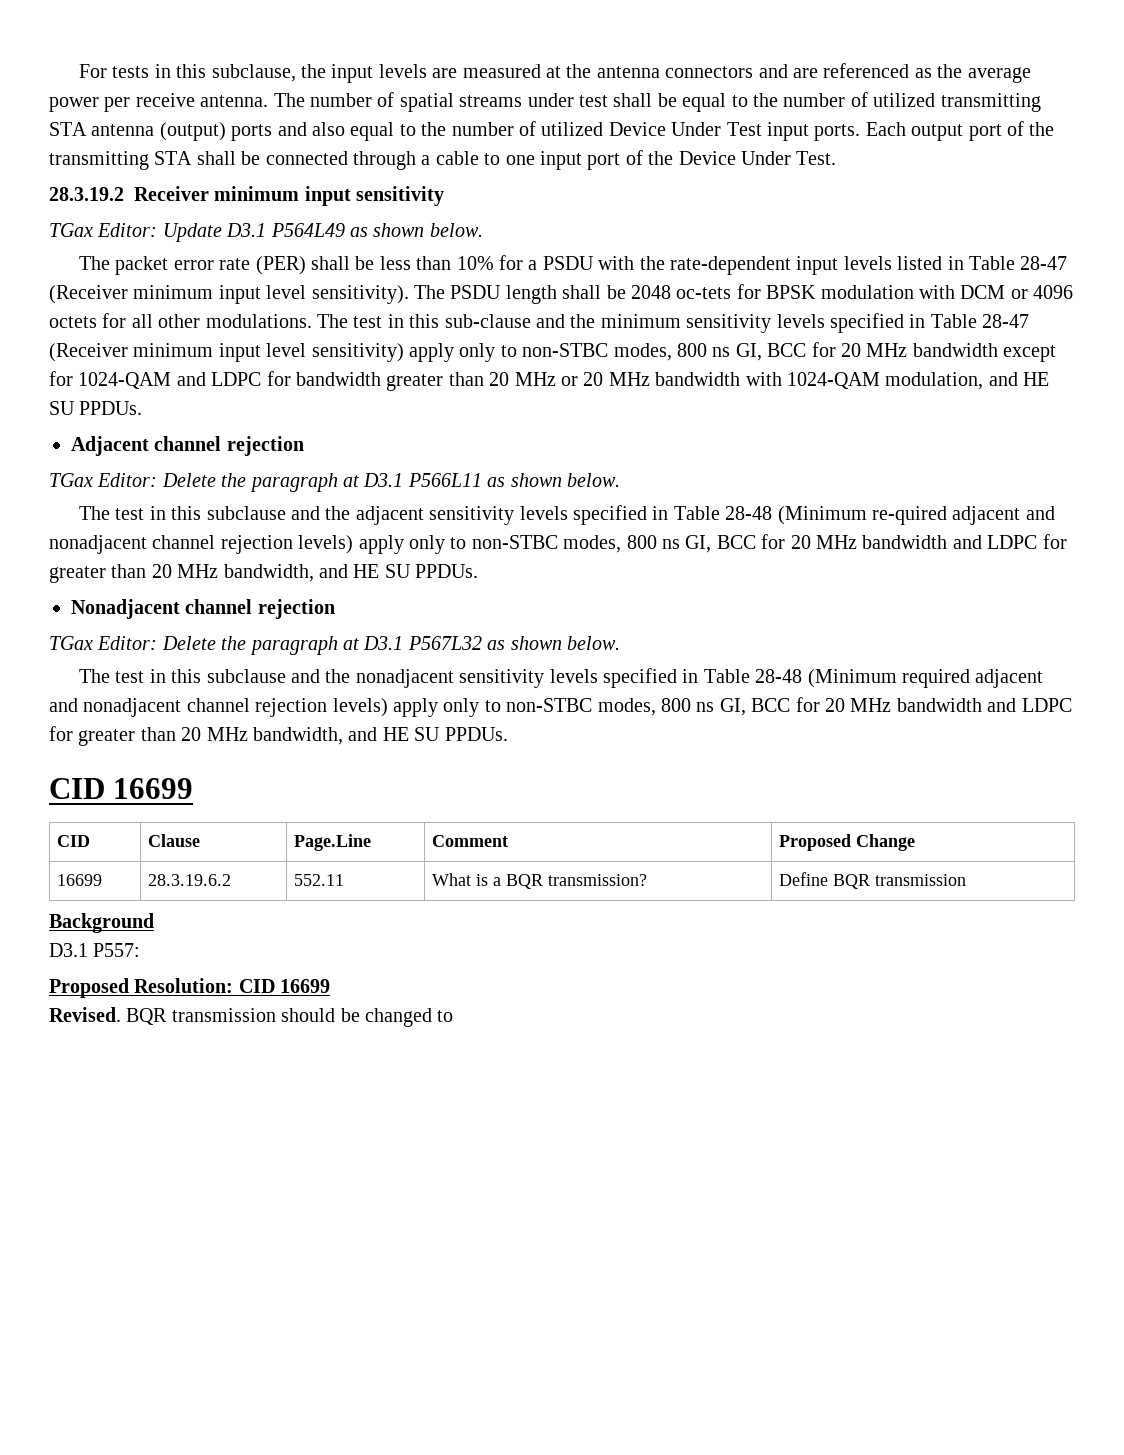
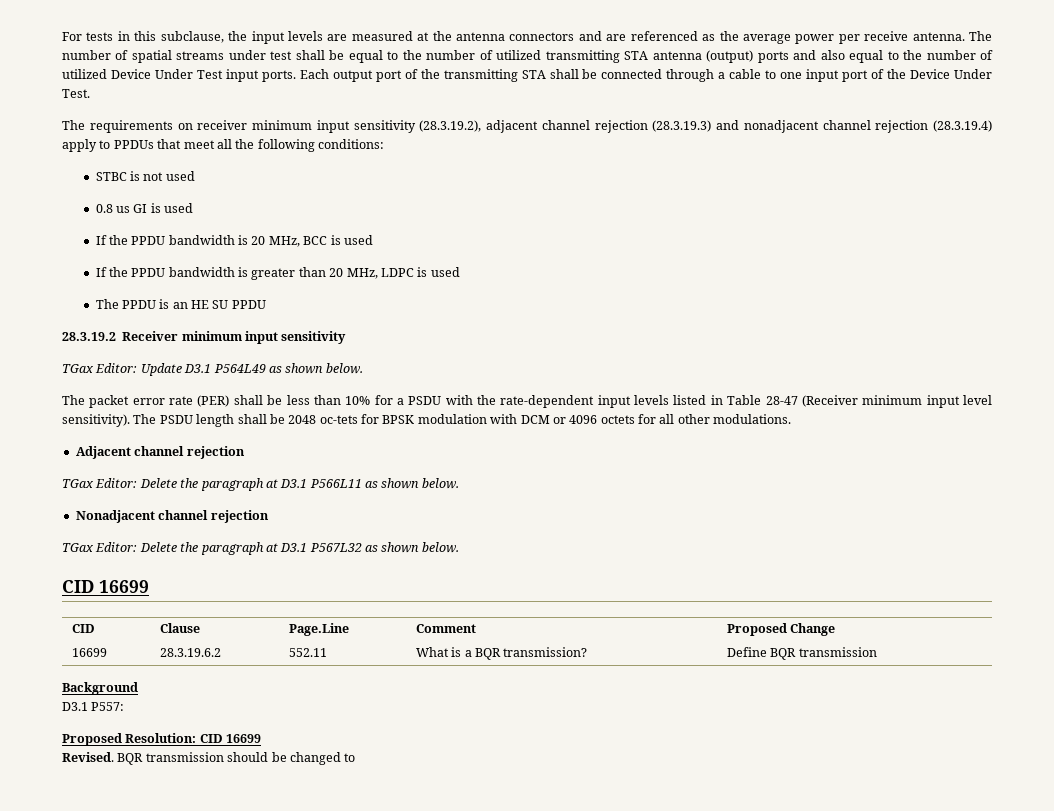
+ The requirements on receiver minimum input sensitivity (28.3.19.2), adjacent channel rejection (28.3.19.3) and nonadjacent channel rejection (28.3.19.4) apply to PPDUs that meet all the following conditions:
+ STBC is not used
+ 0.8 us GI is used
+ If the PPDU bandwidth is 20 MHz, BCC is used
+ If the PPDU bandwidth is greater than 20 MHz, LDPC is used
+ The PPDU is an HE SU PPDU
- The test in this sub-clause and the minimum sensitivity levels specified in Table 28-47 (Receiver minimum input level sensitivity) apply only to non-STBC modes, 800 ns GI, BCC for 20 MHz bandwidth except for 1024-QAM and LDPC for bandwidth greater than 20 MHz or 20 MHz bandwidth with 1024-QAM modulation, and HE SU PPDUs.
- The test in this subclause and the adjacent sensitivity levels specified in Table 28-48 (Minimum re-quired adjacent and nonadjacent channel rejection levels) apply only to non-STBC modes, 800 ns GI, BCC for 20 MHz bandwidth and LDPC for greater than 20 MHz bandwidth, and HE SU PPDUs.
- The test in this subclause and the nonadjacent sensitivity levels specified in Table 28-48 (Minimum required adjacent and nonadjacent channel rejection levels) apply only to non-STBC modes, 800 ns GI, BCC for 20 MHz bandwidth and LDPC for greater than 20 MHz bandwidth, and HE SU PPDUs.

